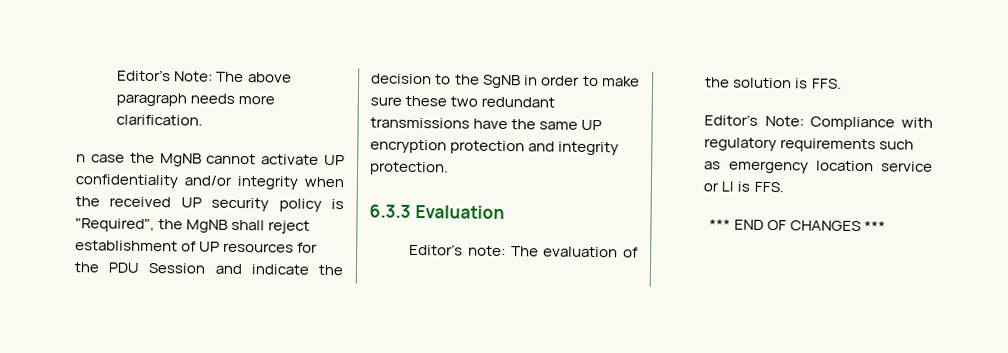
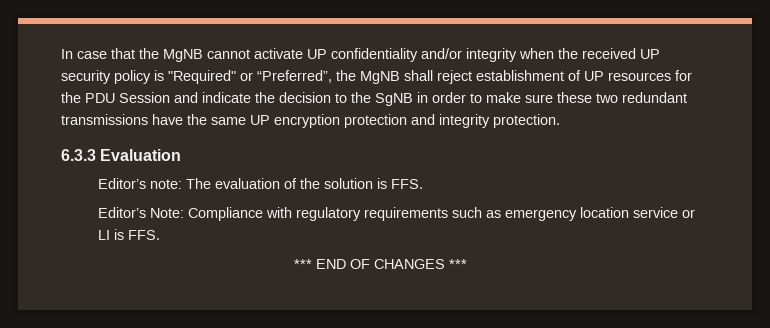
- Editor’s Note: The above paragraph needs more clarification.
- n case the MgNB cannot activate UP confidentiality and/or integrity when the received UP security policy is "Required", the MgNB shall reject establishment of UP resources for the PDU Session and indicate the decision to the SgNB in order to make sure these two redundant transmissions have the same UP encryption protection and integrity protection.
+ In case that the MgNB cannot activate UP confidentiality and/or integrity when the received UP security policy is "Required" or “Preferred”, the MgNB shall reject establishment of UP resources for the PDU Session and indicate the decision to the SgNB in order to make sure these two redundant transmissions have the same UP encryption protection and integrity protection.

